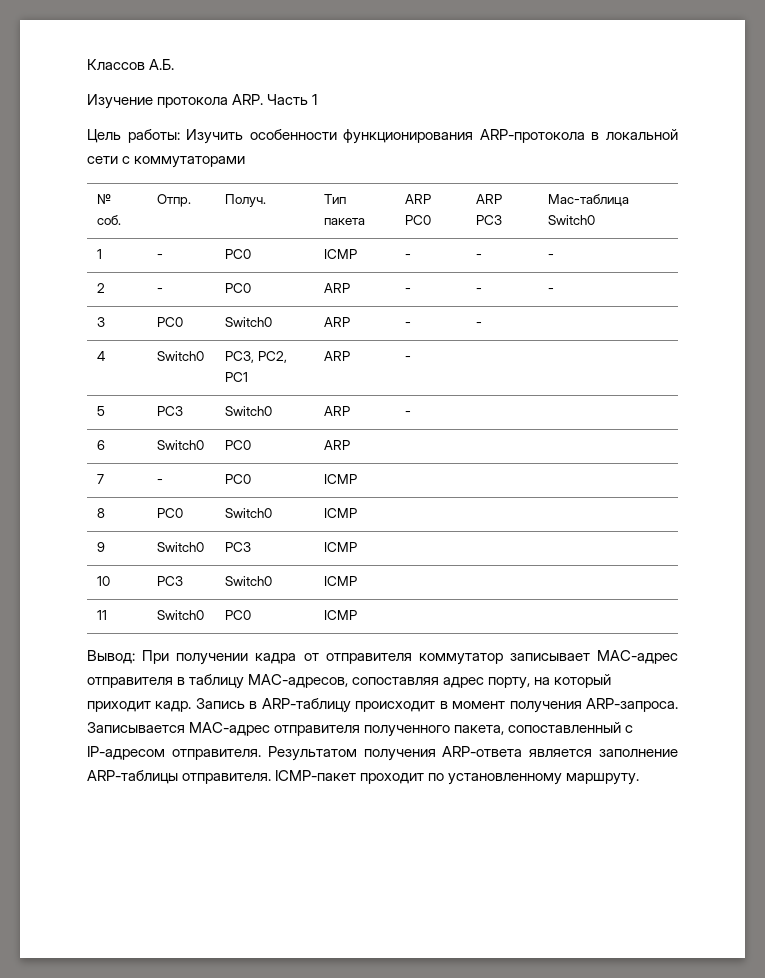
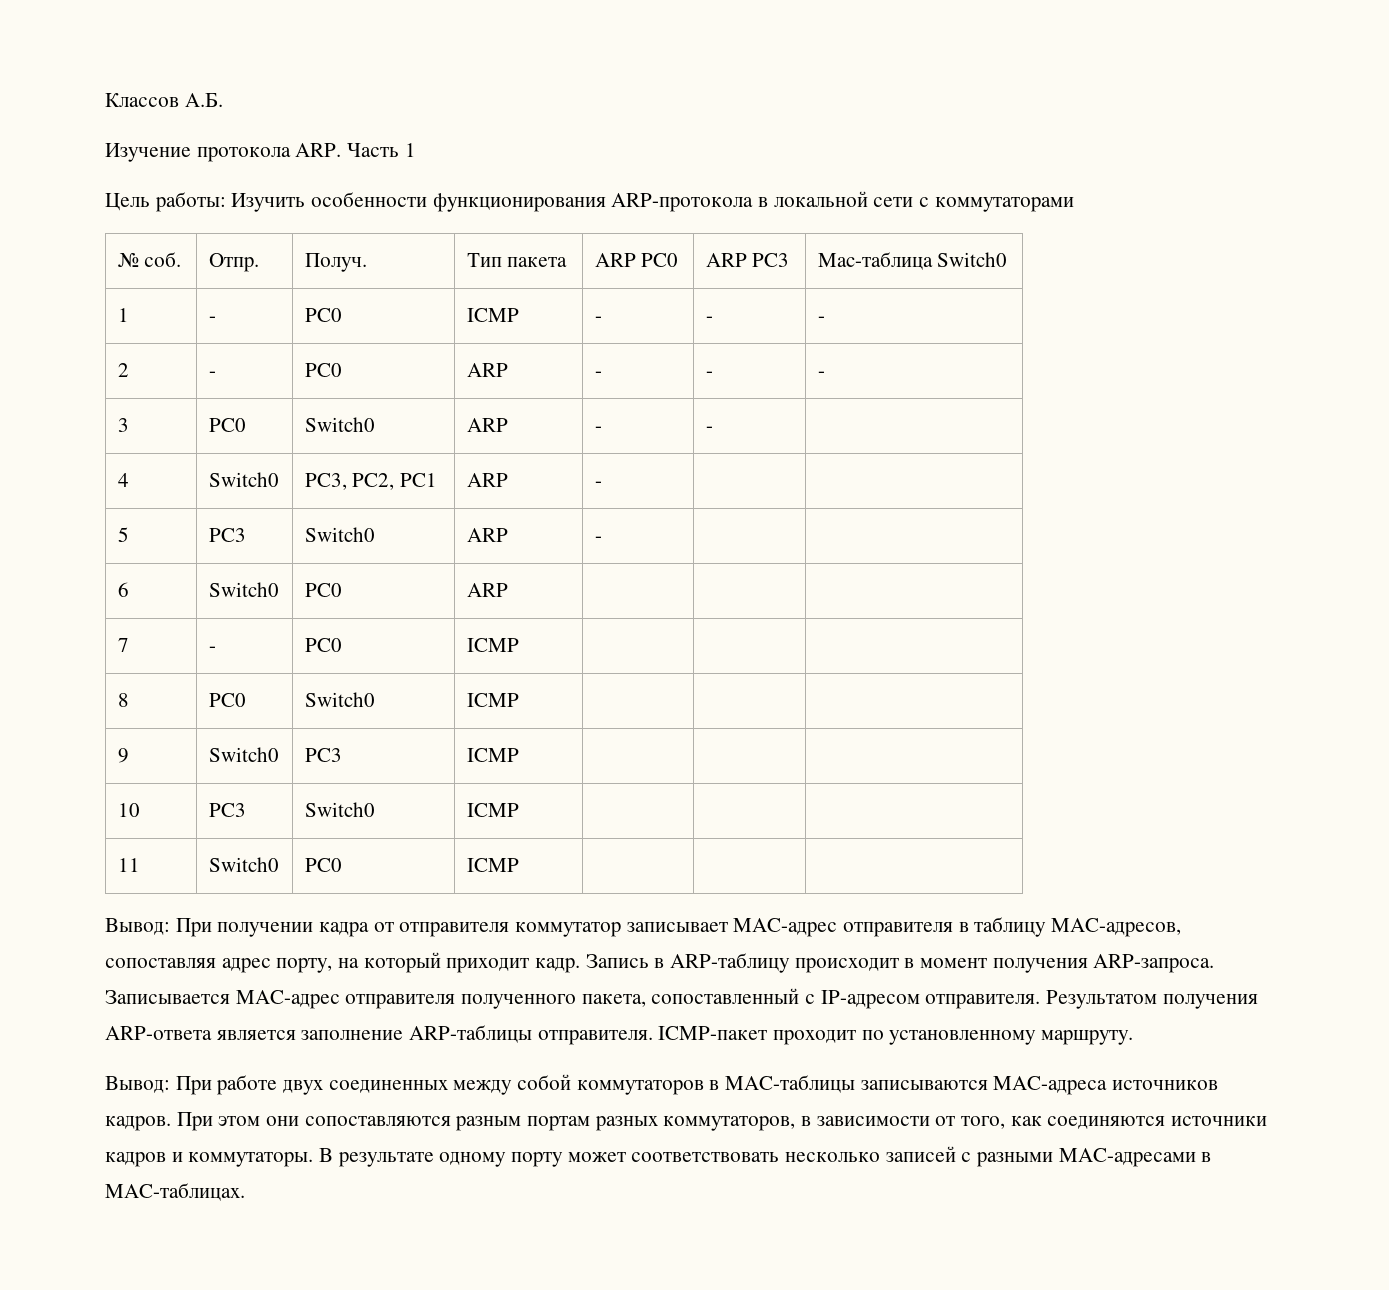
+ Вывод: При работе двух соединенных между собой коммутаторов в MAC-таблицы записываются MAC-адреса источников кадров. При этом они сопоставляются разным портам разных коммутаторов, в зависимости от того, как соединяются источники кадров и коммутаторы. В результате одному порту может соответствовать несколько записей с разными MAC-адресами в MAC-таблицах.

